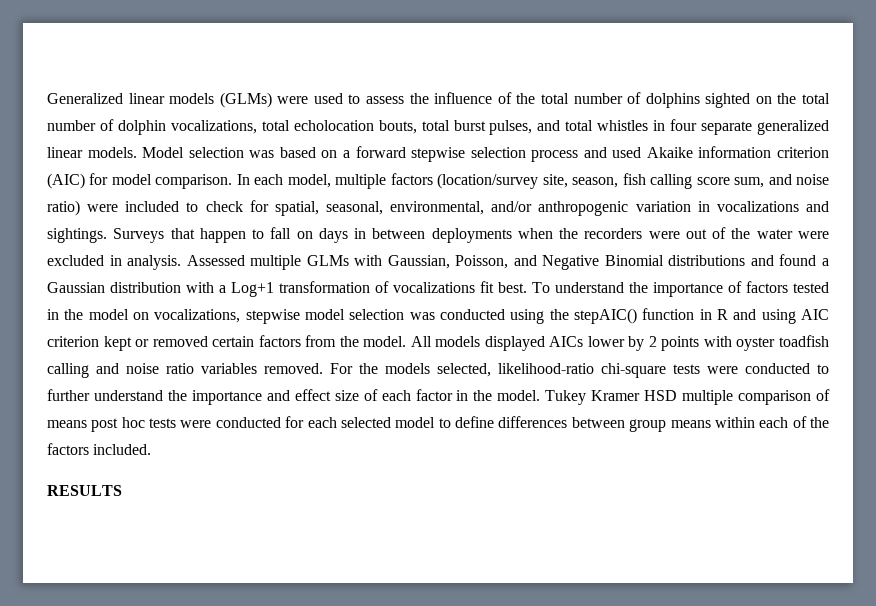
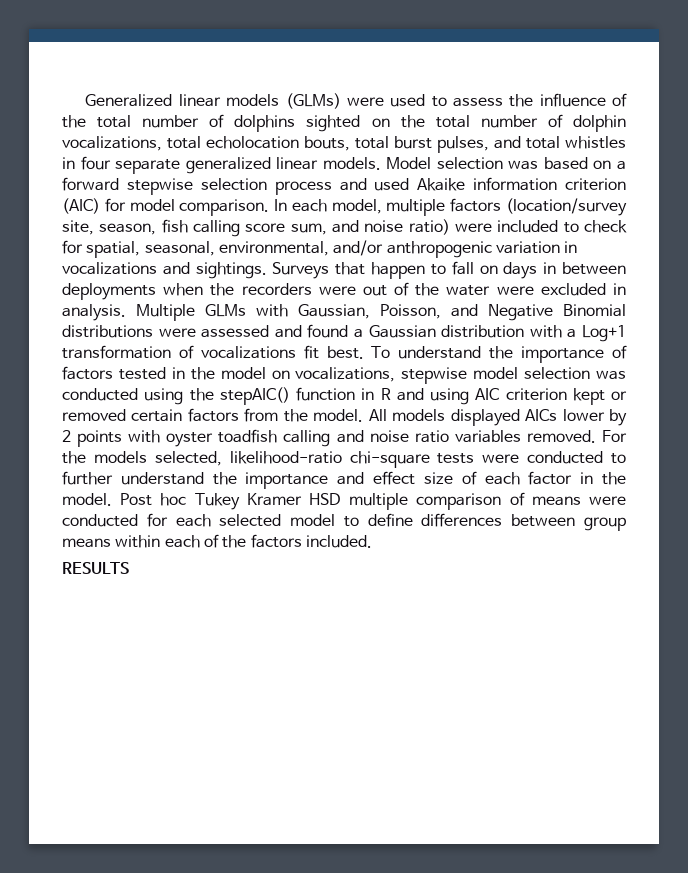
- Assessed multiple GLMs with Gaussian, Poisson, and Negative Binomial distributions and found a Gaussian distribution with a Log+1 transformation of vocalizations fit best.
+ Multiple GLMs with Gaussian, Poisson, and Negative Binomial distributions were assessed and found a Gaussian distribution with a Log+1 transformation of vocalizations fit best.
- Tukey Kramer HSD multiple comparison of means post hoc tests were conducted for each selected model to define differences between group means within each of the factors included.
+ Post hoc Tukey Kramer HSD multiple comparison of means were conducted for each selected model to define differences between group means within each of the factors included.

